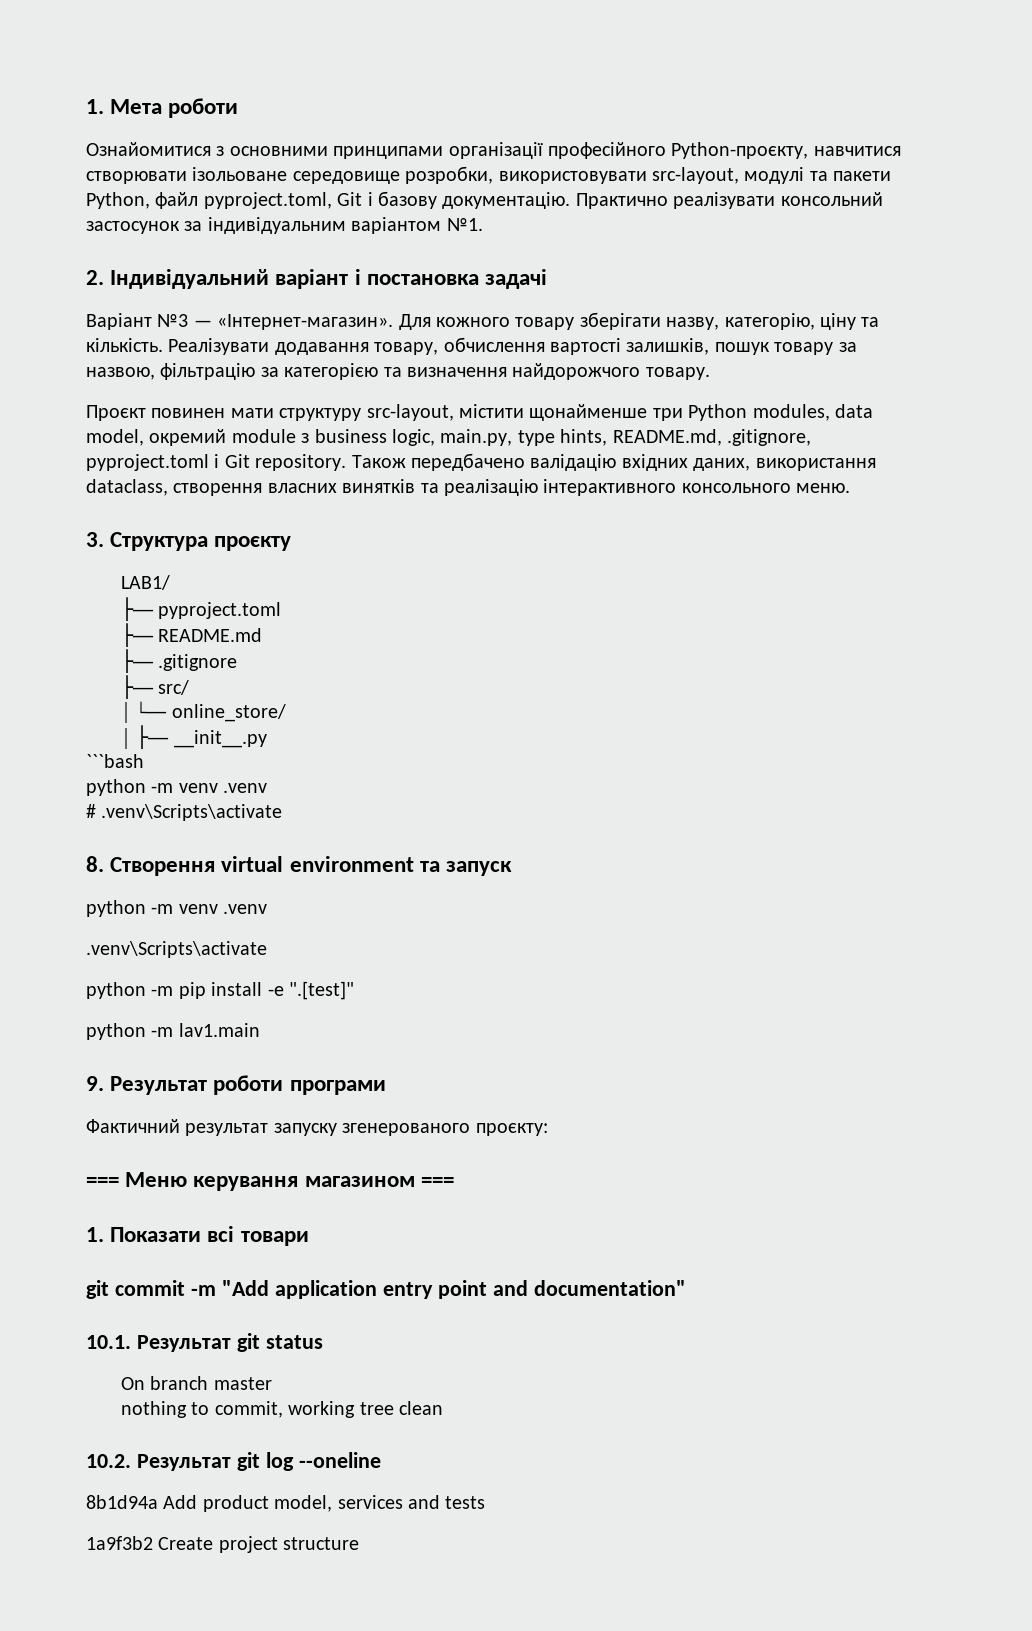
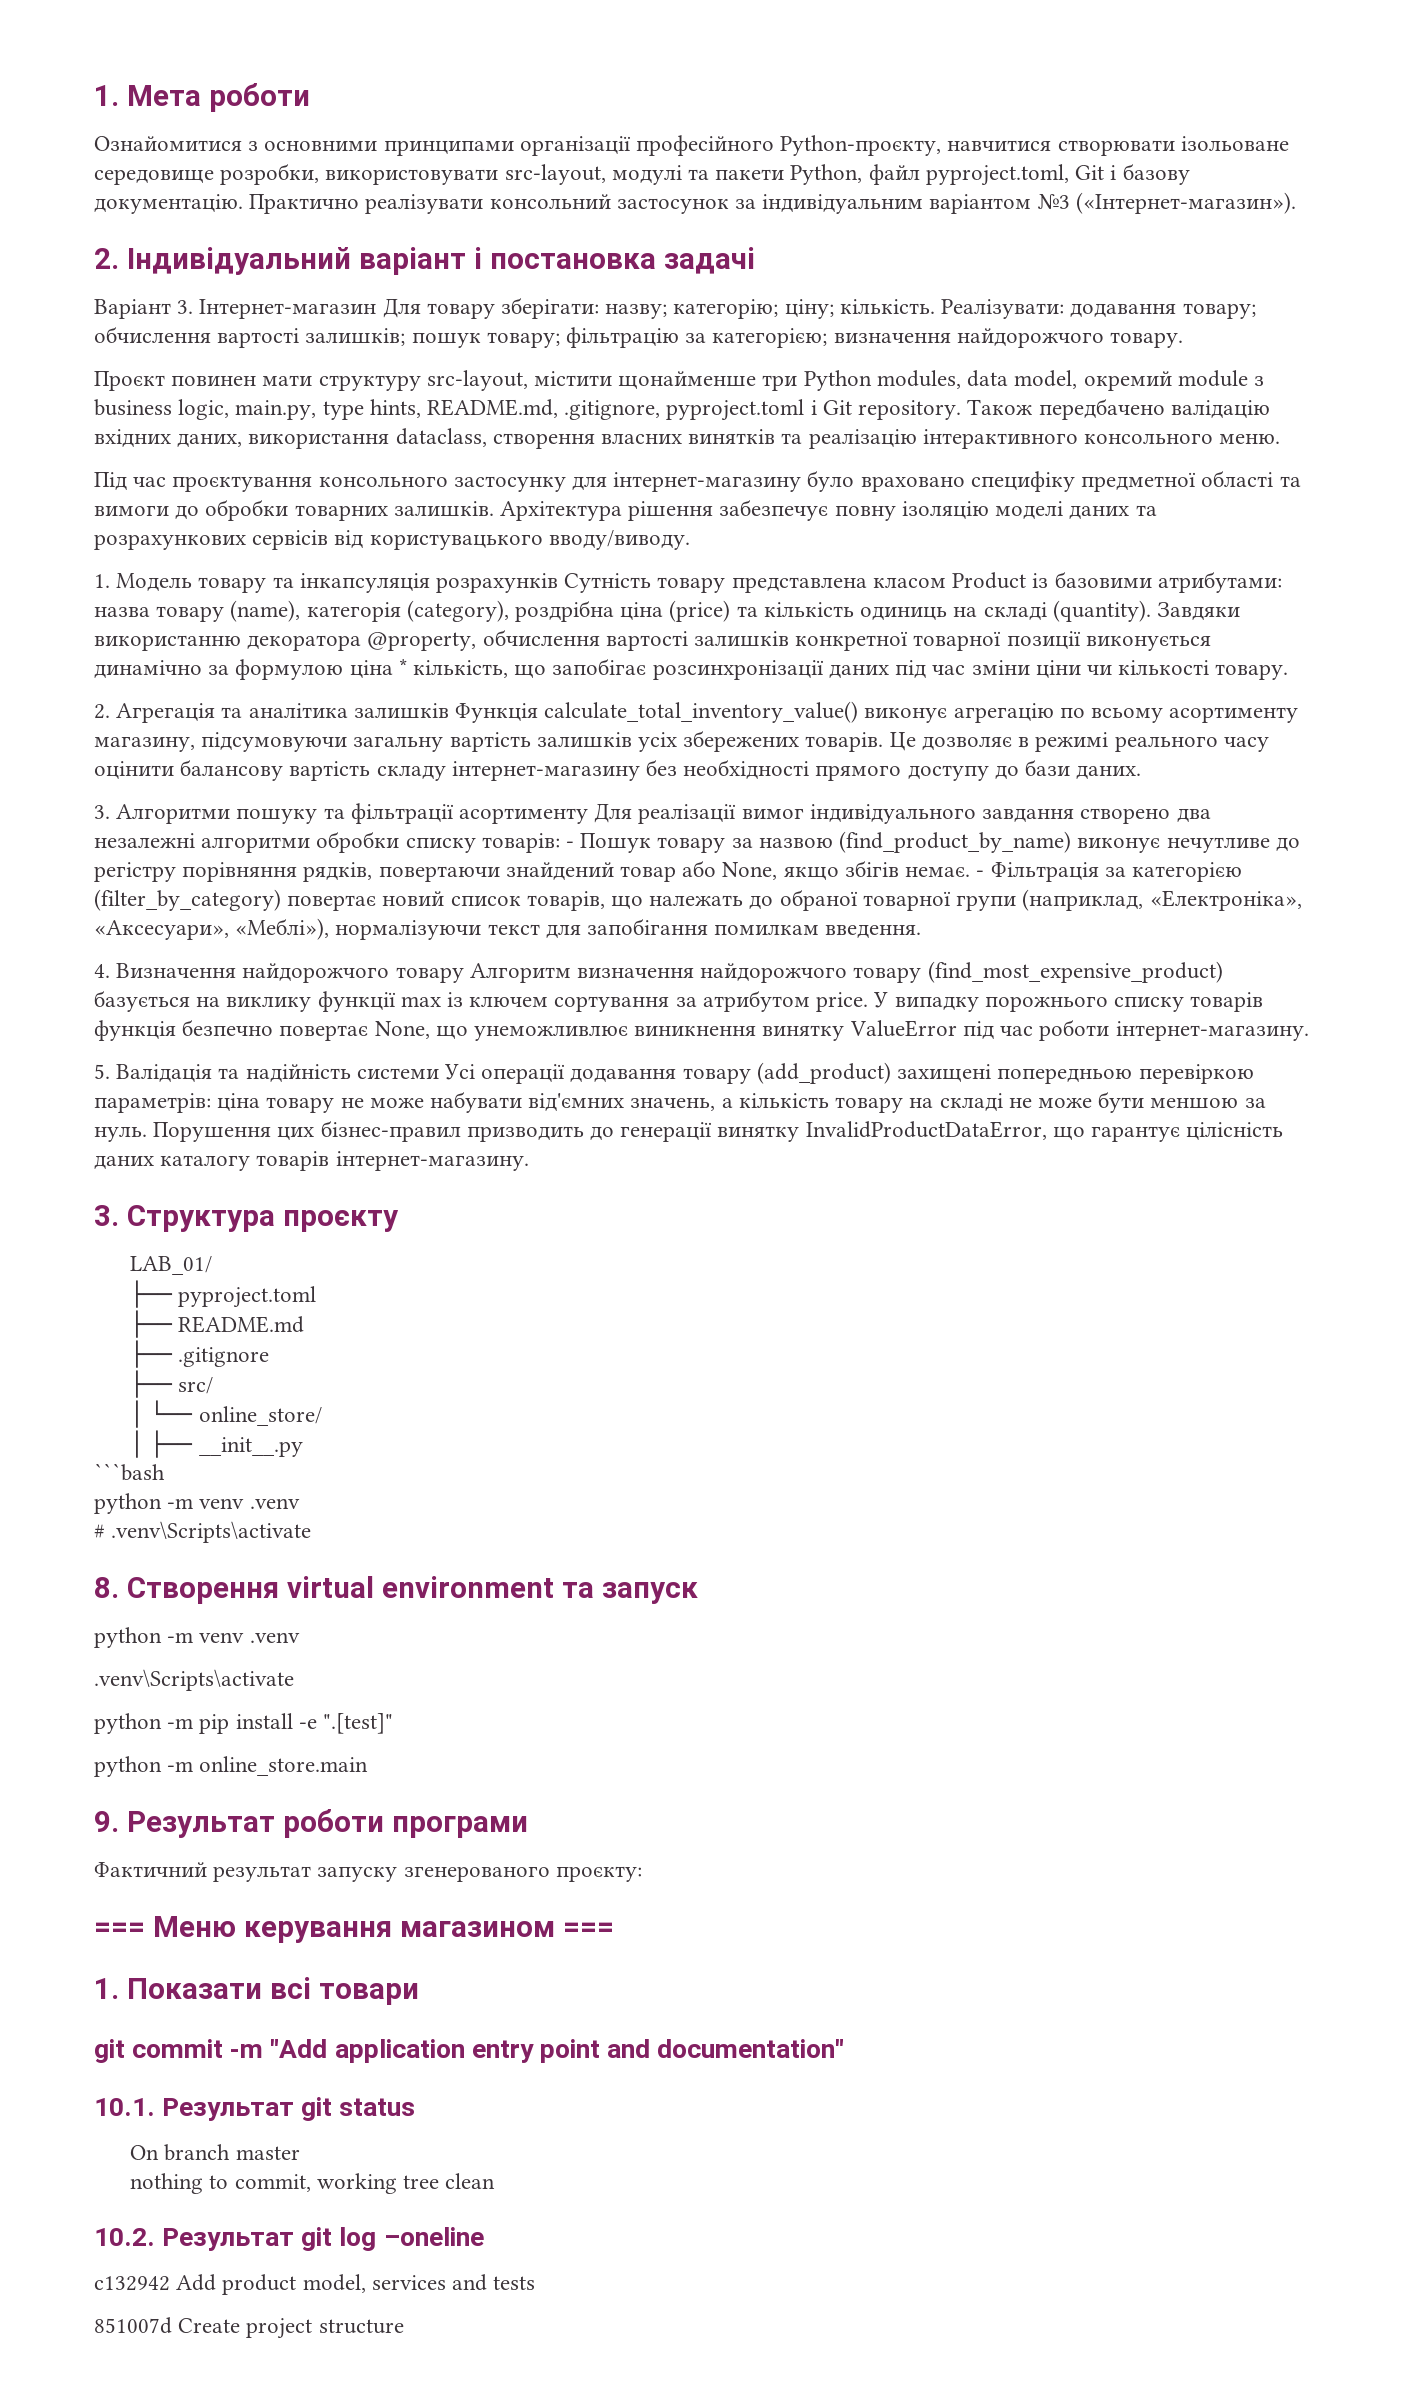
- Практично реалізувати консольний застосунок за індивідуальним варіантом №1.
+ Практично реалізувати консольний застосунок за індивідуальним варіантом №3 («Інтернет-магазин»).
- Варіант №3 — «Інтернет-магазин». Для кожного товару зберігати назву, категорію, ціну та кількість. Реалізувати додавання товару, обчислення вартості залишків, пошук товару за назвою, фільтрацію за категорією та визначення найдорожчого товару.
+ Варіант 3. Інтернет-магазин Для товару зберігати: назву; категорію; ціну; кількість. Реалізувати: додавання товару; обчислення вартості залишків; пошук товару; фільтрацію за категорією; визначення найдорожчого товару.
+ Під час проєктування консольного застосунку для інтернет-магазину було враховано специфіку предметної області та вимоги до обробки товарних залишків. Архітектура рішення забезпечує повну ізоляцію моделі даних та розрахункових сервісів від користувацького вводу/виводу.
+ 1. Модель товару та інкапсуляція розрахунків Сутність товару представлена класом Product із базовими атрибутами: назва товару (name), категорія (category), роздрібна ціна (price) та кількість одиниць на складі (quantity). Завдяки використанню декоратора @property, обчислення вартості залишків конкретної товарної позиції виконується динамічно за формулою ціна * кількість, що запобігає розсинхронізації даних під час зміни ціни чи кількості товару.
+ 2. Агрегація та аналітика залишків Функція calculate_total_inventory_value() виконує агрегацію по всьому асортименту магазину, підсумовуючи загальну вартість залишків усіх збережених товарів. Це дозволяє в режимі реального часу оцінити балансову вартість складу інтернет-магазину без необхідності прямого доступу до бази даних.
+ 3. Алгоритми пошуку та фільтрації асортименту Для реалізації вимог індивідуального завдання створено два незалежні алгоритми обробки списку товарів: - Пошук товару за назвою (find_product_by_name) виконує нечутливе до регістру порівняння рядків, повертаючи знайдений товар або None, якщо збігів немає. - Фільтрація за категорією (filter_by_category) повертає новий список товарів, що належать до обраної товарної групи (наприклад, «Електроніка», «Аксесуари», «Меблі»), нормалізуючи текст для запобігання помилкам введення.
+ 4. Визначення найдорожчого товару Алгоритм визначення найдорожчого товару (find_most_expensive_product) базується на виклику функції max із ключем сортування за атрибутом price. У випадку порожнього списку товарів функція безпечно повертає None, що унеможливлює виникнення винятку ValueError під час роботи інтернет-магазину.
+ 5. Валідація та надійність системи Усі операції додавання товару (add_product) захищені попередньою перевіркою параметрів: ціна товару не може набувати від'ємних значень, а кількість товару на складі не може бути меншою за нуль. Порушення цих бізнес-правил призводить до генерації винятку InvalidProductDataError, що гарантує цілісність даних каталогу товарів інтернет-магазину.
- LAB1/
+ LAB_01/
- python -m lav1.main
+ python -m online_store.main
- 10.2. Результат git log --oneline
- 8b1d94a Add product model, services and tests
+ 10.2. Результат git log –oneline
+ c132942 Add product model, services and tests
- 1a9f3b2 Create project structure
+ 851007d Create project structure

